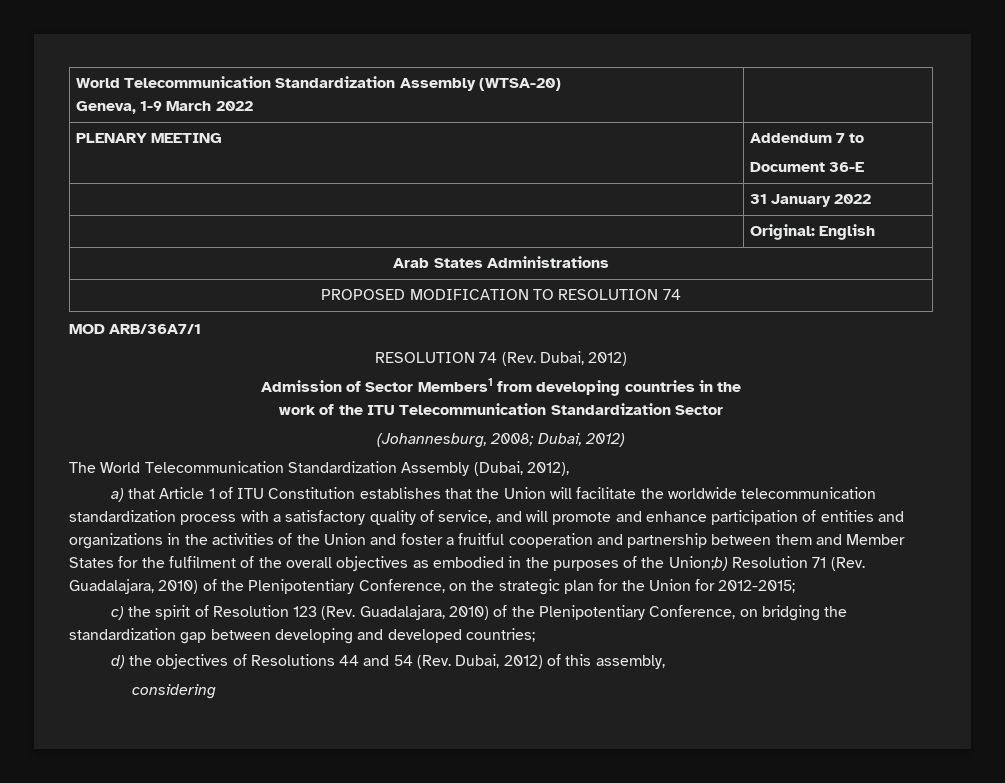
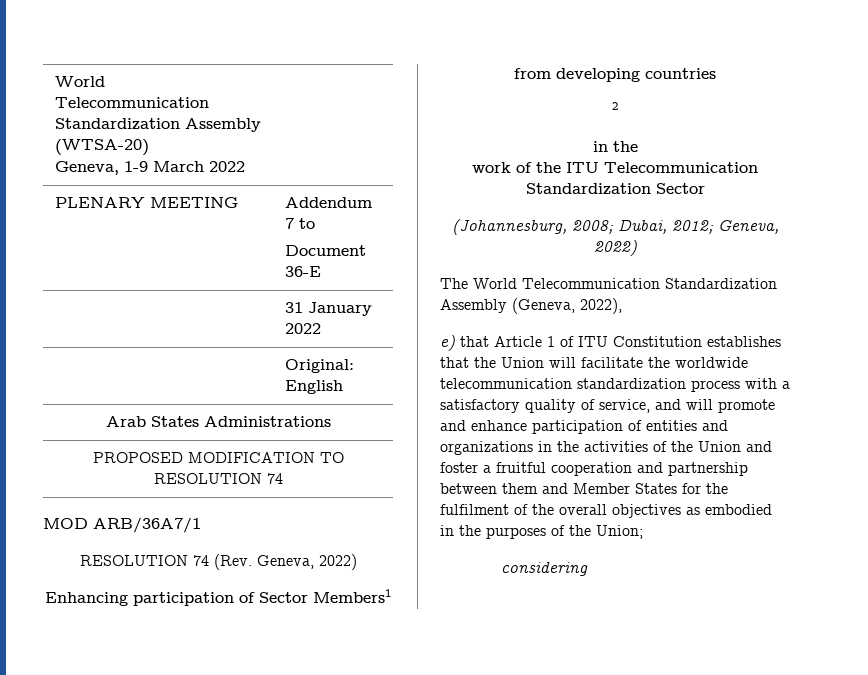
- RESOLUTION 74 (Rev. Dubai, 2012)
- Admission of Sector Members1 from developing countries in the
+ RESOLUTION 74 (Rev. Geneva, 2022)
+ Enhancing participation of Sector Members1 from developing countries
+ 2
+ in the
- (Johannesburg, 2008; Dubai, 2012)
+ (Johannesburg, 2008; Dubai, 2012; Geneva, 2022)
- The World Telecommunication Standardization Assembly (Dubai, 2012),
- a) that Article 1 of ITU Constitution establishes that the Union will facilitate the worldwide telecommunication standardization process with a satisfactory quality of service, and will promote and enhance participation of entities and organizations in the activities of the Union and foster a fruitful cooperation and partnership between them and Member States for the fulfilment of the overall objectives as embodied in the purposes of the Union;b) Resolution 71 (Rev. Guadalajara, 2010) of the Plenipotentiary Conference, on the strategic plan for the Union for 2012-2015;
- c) the spirit of Resolution 123 (Rev. Guadalajara, 2010) of the Plenipotentiary Conference, on bridging the standardization gap between developing and developed countries;
- d) the objectives of Resolutions 44 and 54 (Rev. Dubai, 2012) of this assembly,
+ The World Telecommunication Standardization Assembly (Geneva, 2022),
+ e) that Article 1 of ITU Constitution establishes that the Union will facilitate the worldwide telecommunication standardization process with a satisfactory quality of service, and will promote and enhance participation of entities and organizations in the activities of the Union and foster a fruitful cooperation and partnership between them and Member States for the fulfilment of the overall objectives as embodied in the purposes of the Union;

